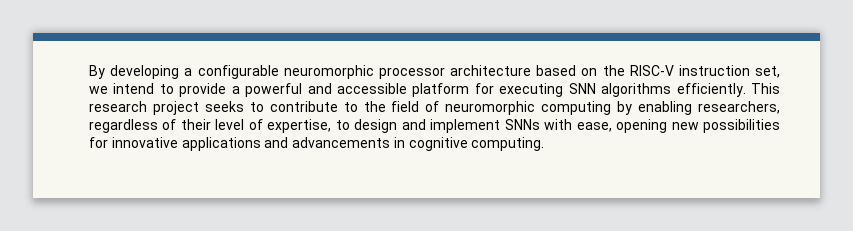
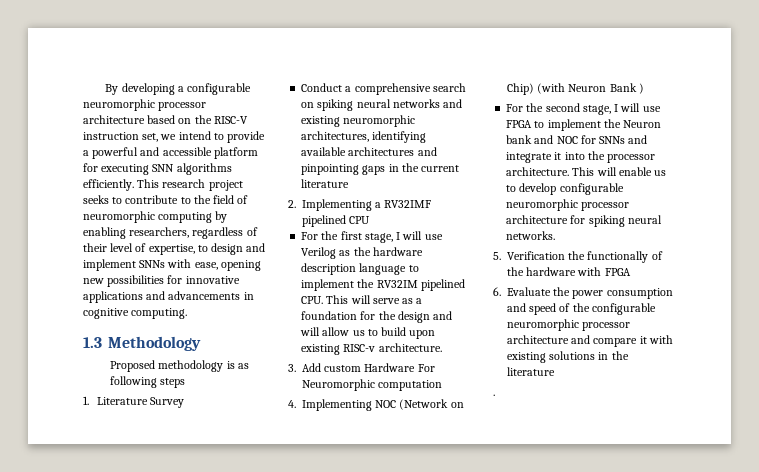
+ 1.3 Methodology
+ Proposed methodology is as following steps
+ 1. Literature Survey
+ Conduct a comprehensive search on spiking neural networks and existing neuromorphic architectures, identifying available architectures and pinpointing gaps in the current literature
+ 2. Implementing a RV32IMF pipelined CPU
+ For the first stage, I will use Verilog as the hardware description language to implement the RV32IM pipelined CPU. This will serve as a foundation for the design and will allow us to build upon existing RISC-v architecture.
+ 3. Add custom Hardware For Neuromorphic computation
+ 4. Implementing NOC (Network on Chip) (with Neuron Bank )
+ For the second stage, I will use FPGA to implement the Neuron bank and NOC for SNNs and integrate it into the processor architecture. This will enable us to develop configurable neuromorphic processor architecture for spiking neural networks.
+ 5. Verification the functionally of the hardware with FPGA
+ 6. Evaluate the power consumption and speed of the configurable neuromorphic processor architecture and compare it with existing solutions in the literature
+ .

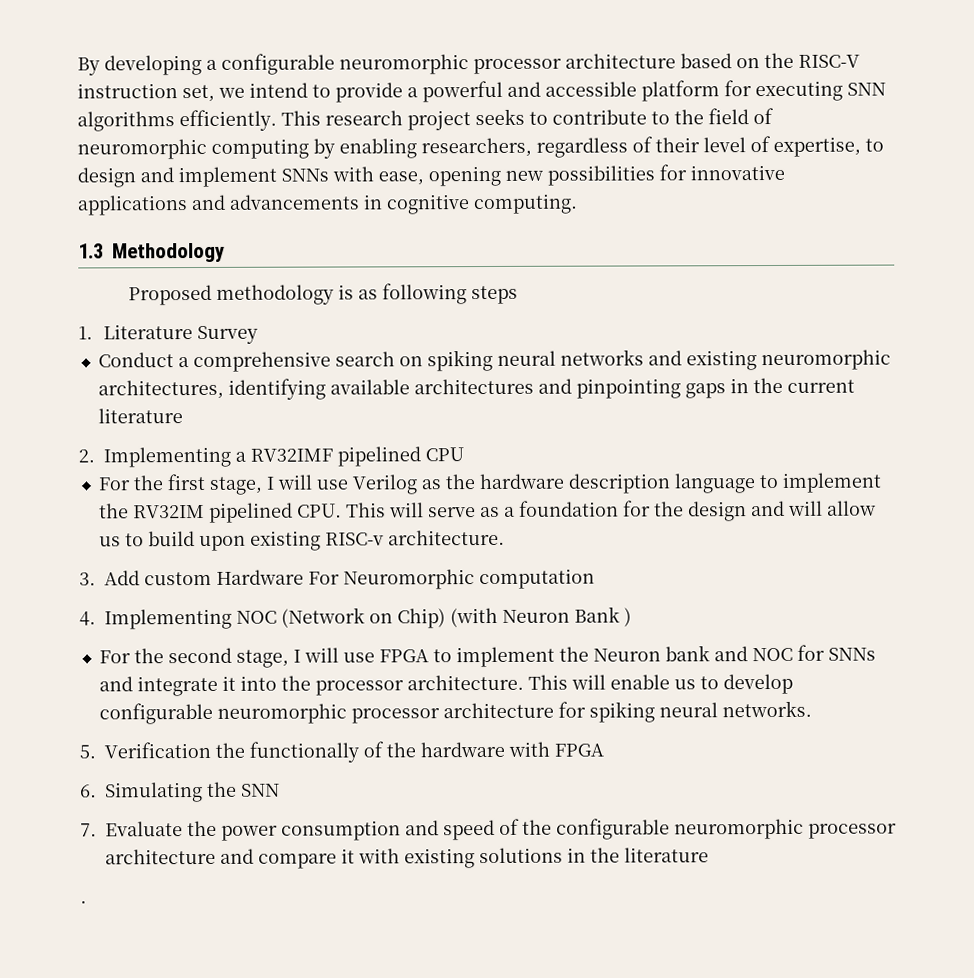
- 6. Evaluate the power consumption and speed of the configurable neuromorphic processor architecture and compare it with existing solutions in the literature
+ 6. Simulating the SNN
+ 7. Evaluate the power consumption and speed of the configurable neuromorphic processor architecture and compare it with existing solutions in the literature

